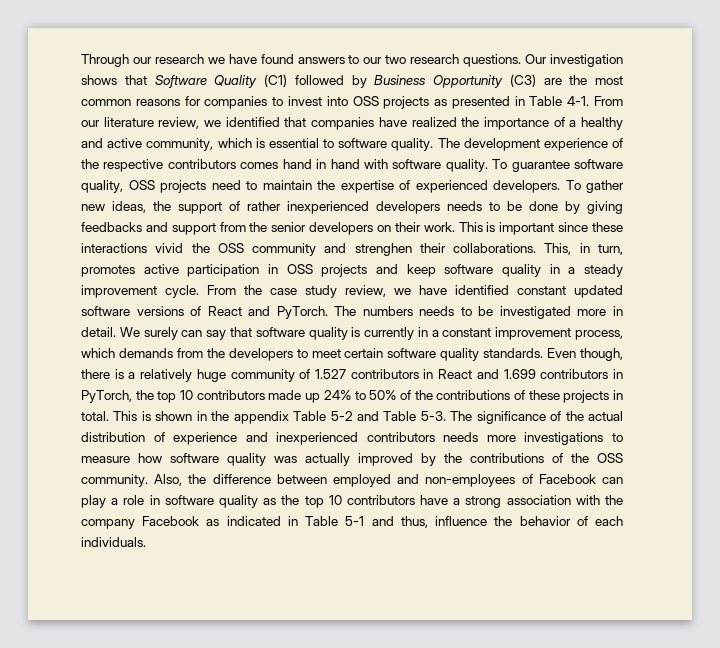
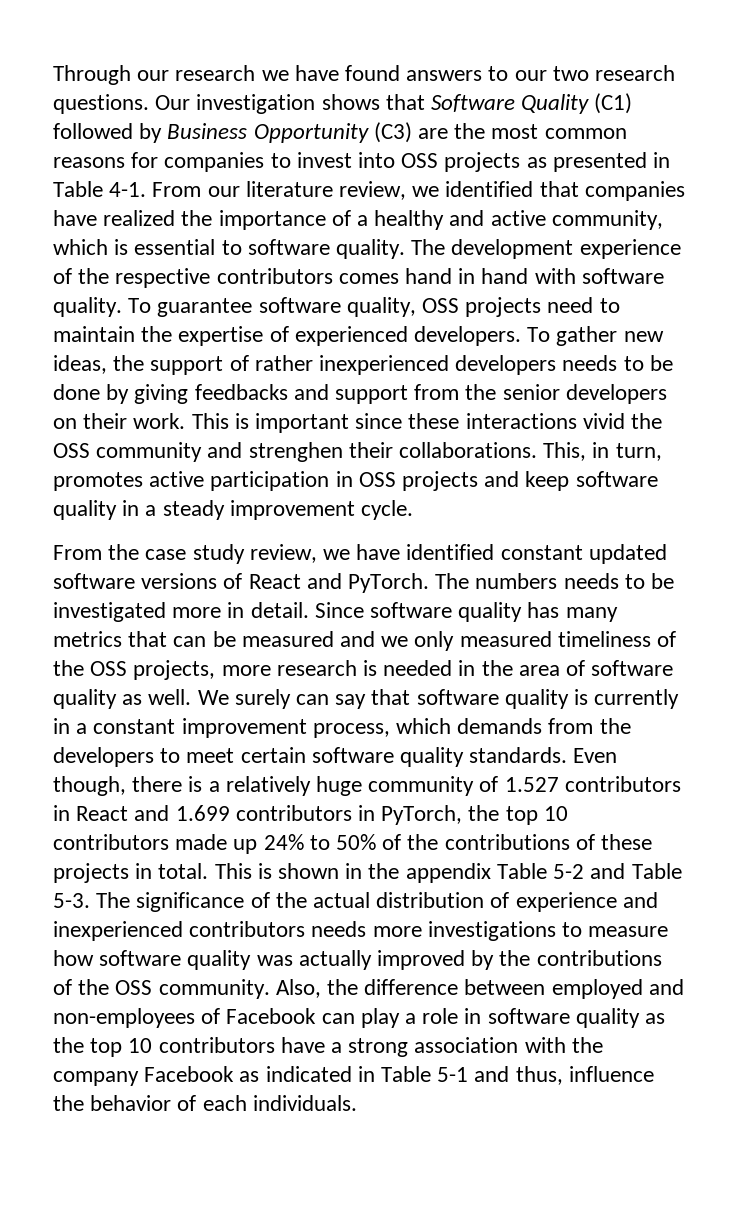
- This, in turn, promotes active participation in OSS projects and keep software quality in a steady improvement cycle. From the case study review, we have identified constant updated software versions of React and PyTorch.
+ This, in turn, promotes active participation in OSS projects and keep software quality in a steady improvement cycle.
+ From the case study review, we have identified constant updated software versions of React and PyTorch.
+ Since software quality has many metrics that can be measured and we only measured timeliness of the OSS projects, more research is needed in the area of software quality as well.

